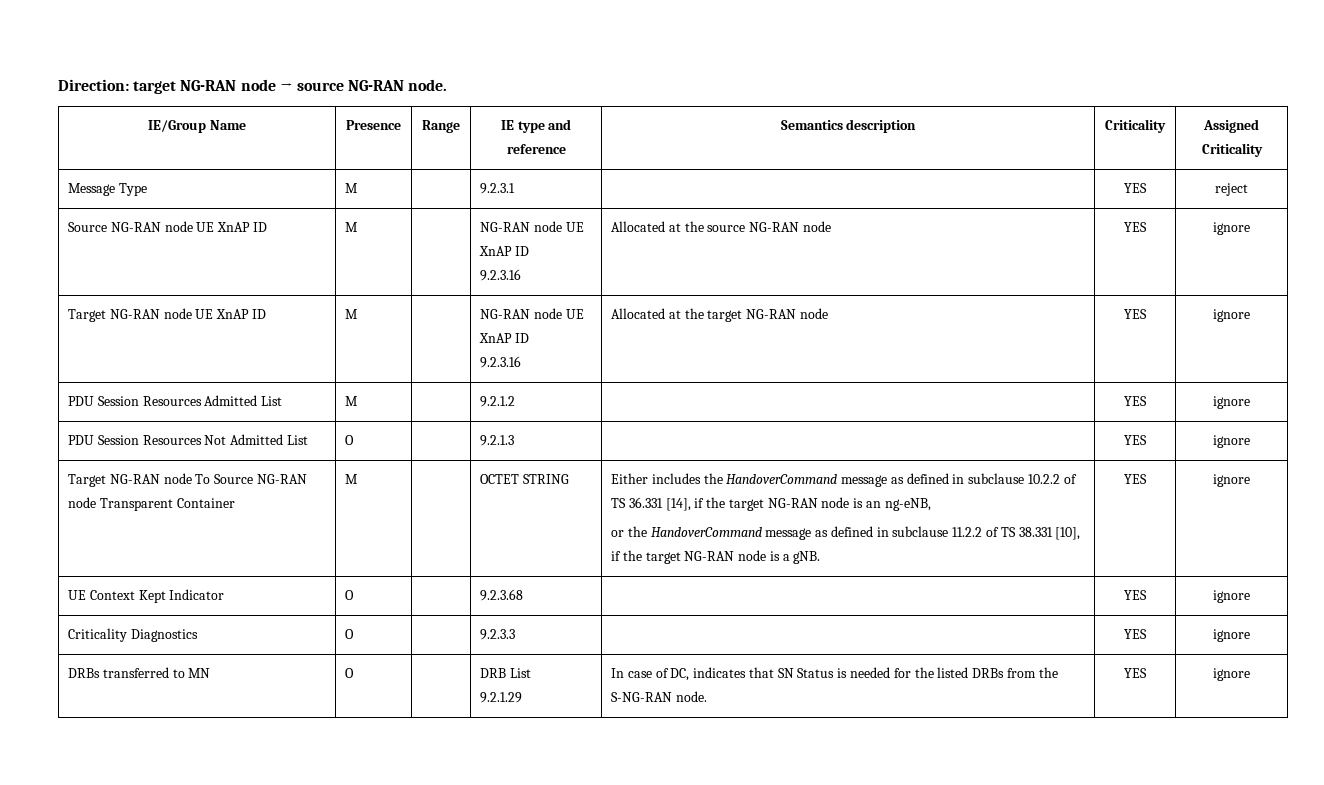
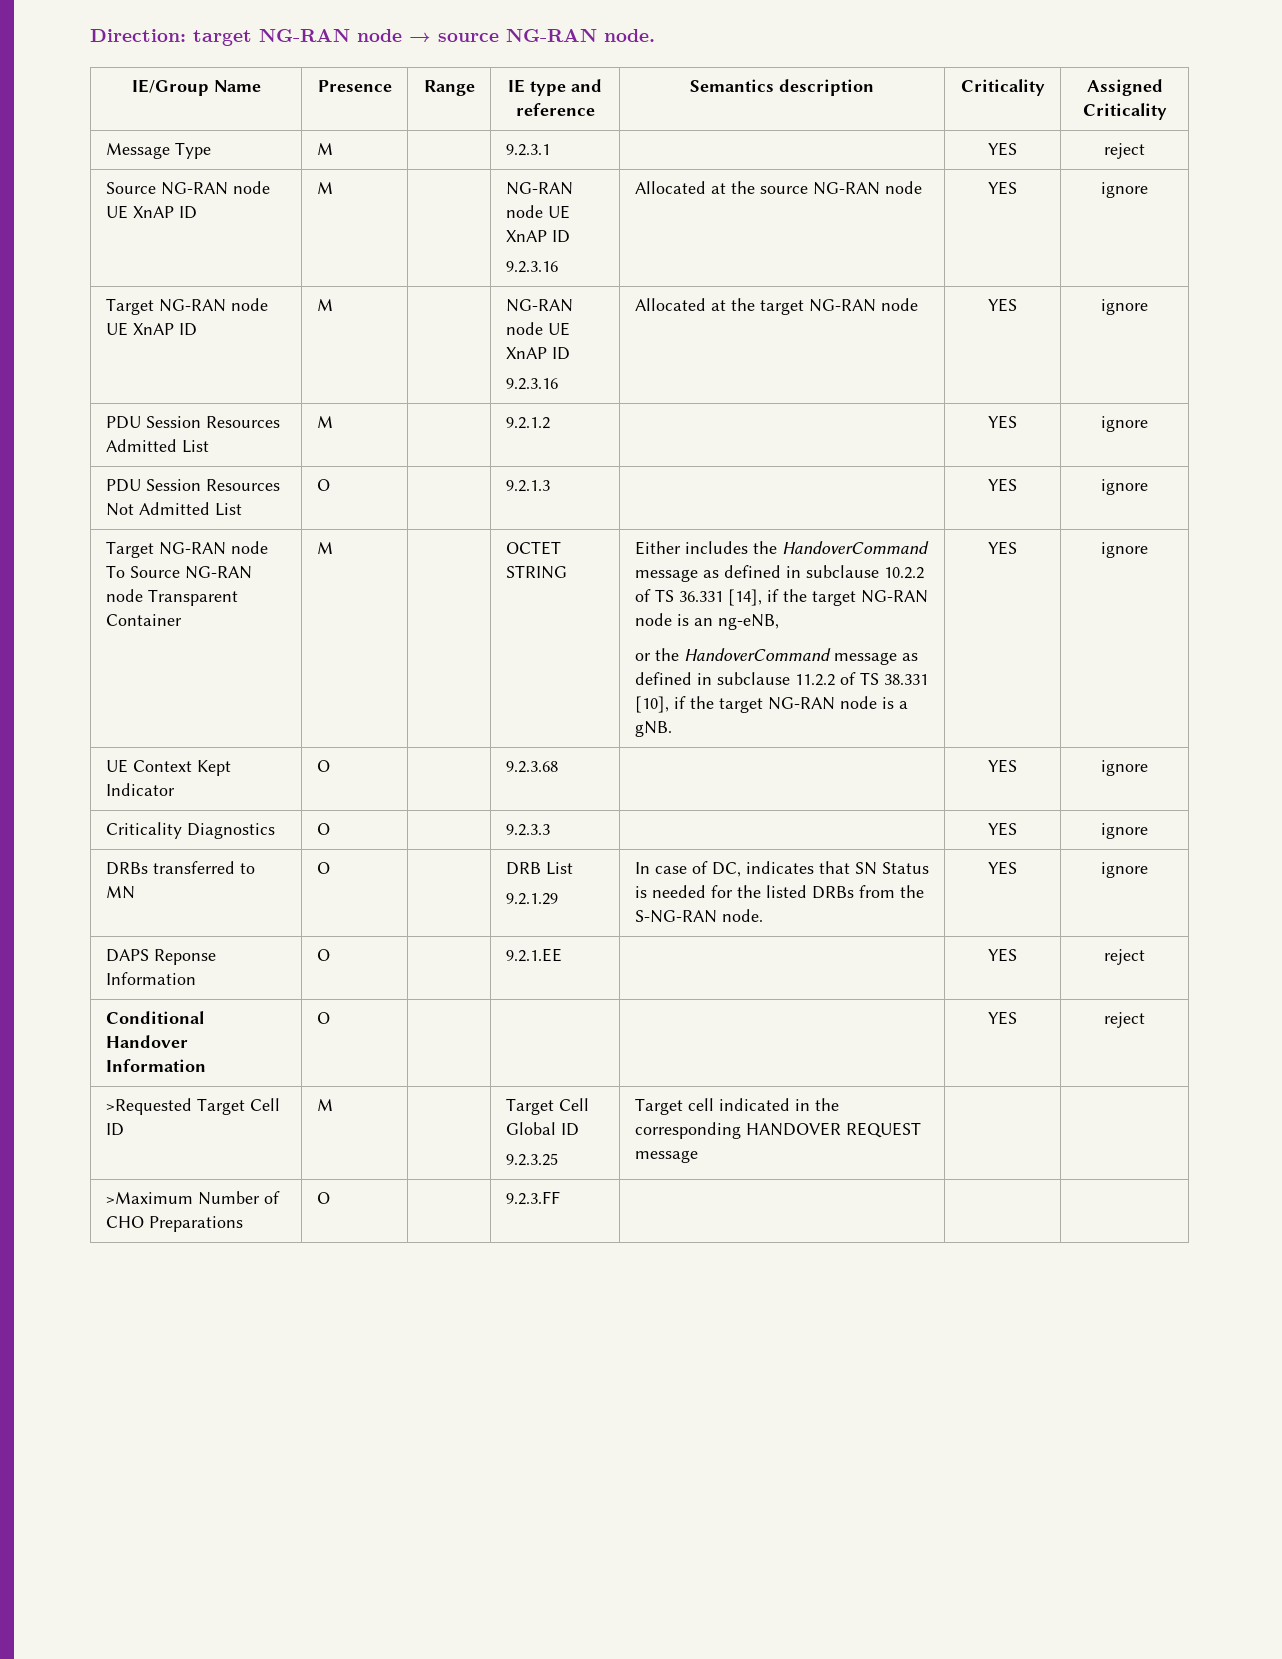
+ DAPS Reponse Information | O | | 9.2.1.EE | | YES | reject
+ Conditional Handover Information | O | | | | YES | reject
+ >Requested Target Cell ID | M | | Target Cell Global ID
+ 9.2.3.25 | Target cell indicated in the corresponding HANDOVER REQUEST message | |
+ >Maximum Number of CHO Preparations | O | | 9.2.3.FF | | |

